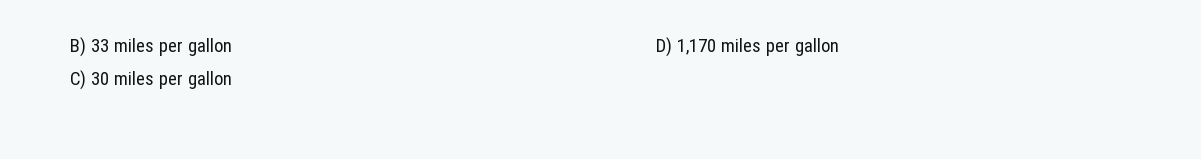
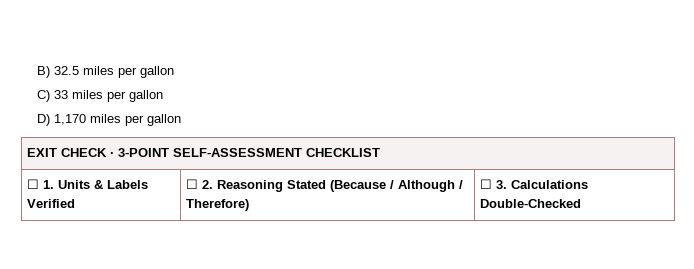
- B) 33 miles per gallon
+ B) 32.5 miles per gallon
- C) 30 miles per gallon
+ C) 33 miles per gallon
+ EXIT CHECK · 3-POINT SELF-ASSESSMENT CHECKLIST
+ ☐ 1. Units & Labels Verified | ☐ 2. Reasoning Stated (Because / Although / Therefore) | ☐ 3. Calculations Double-Checked

